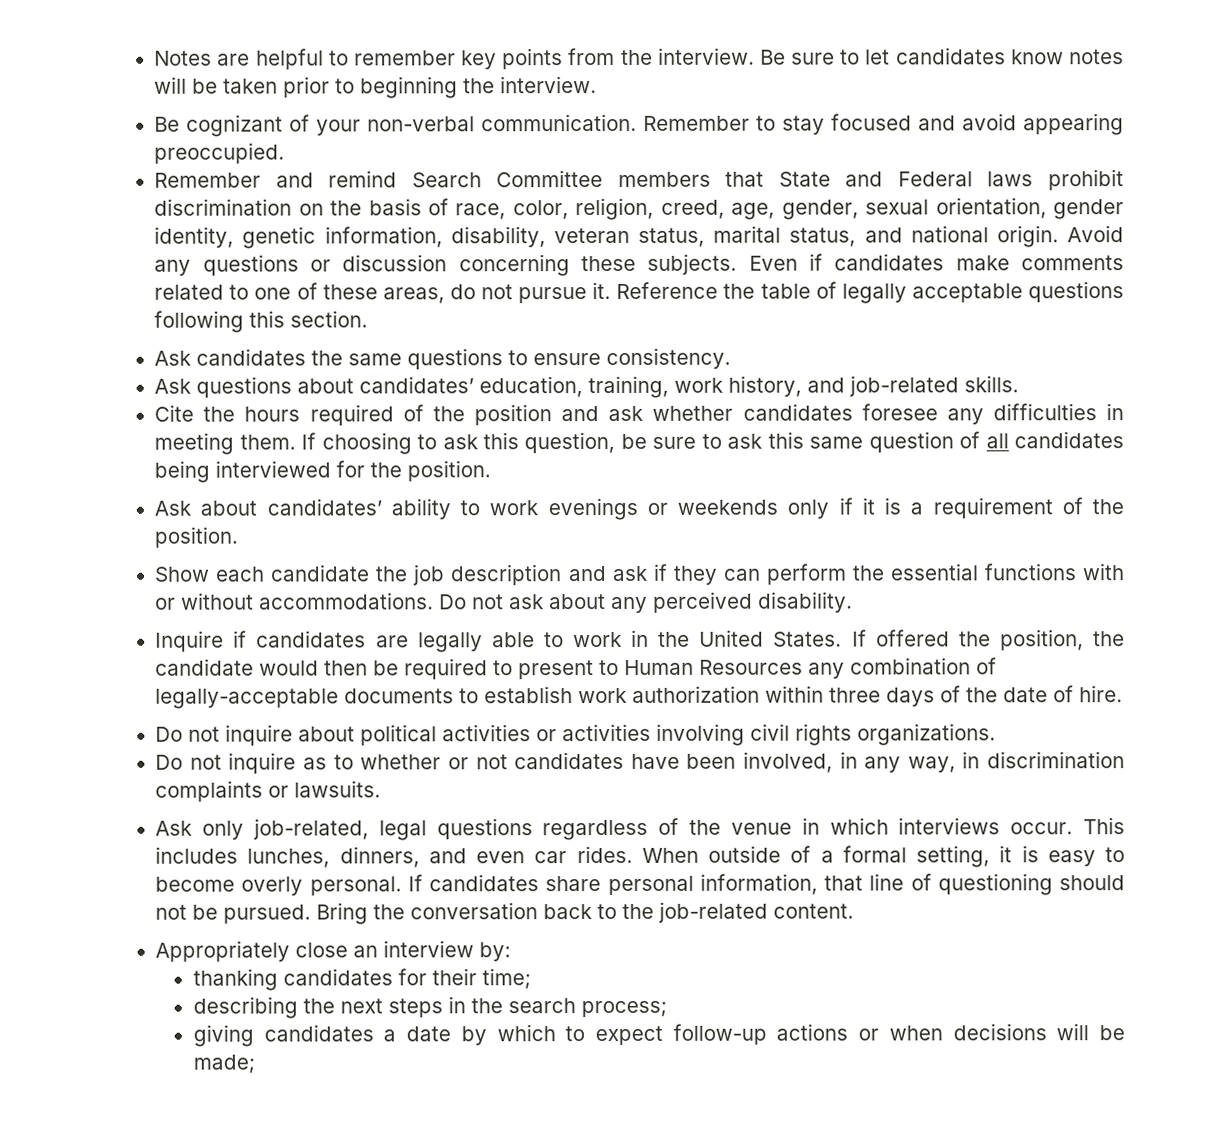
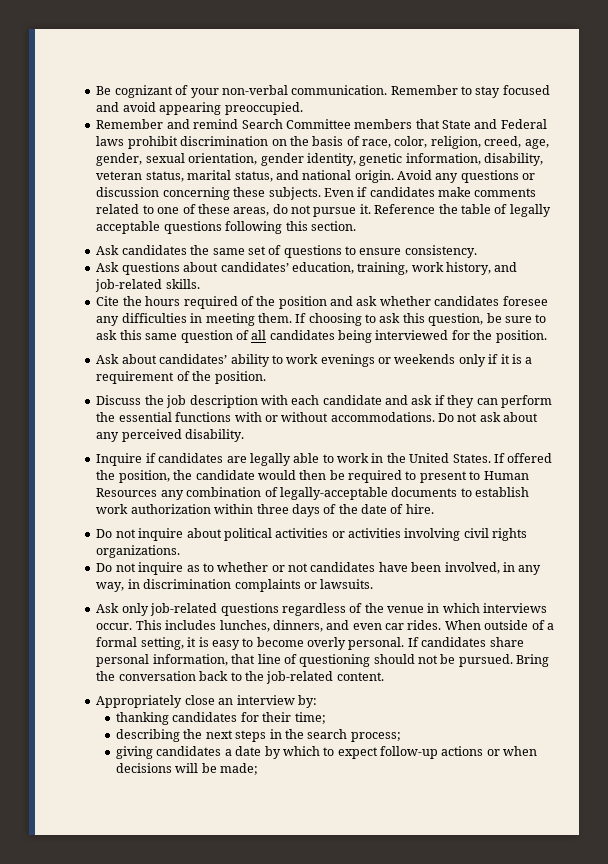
- Notes are helpful to remember key points from the interview. Be sure to let candidates know notes will be taken prior to beginning the interview.
- Ask candidates the same questions to ensure consistency.
+ Ask candidates the same set of questions to ensure consistency.
- Show each candidate the job description and ask if they can perform the essential functions with or without accommodations.
+ Discuss the job description with each candidate and ask if they can perform the essential functions with or without accommodations.
- Ask only job-related, legal questions regardless of the venue in which interviews occur.
+ Ask only job-related questions regardless of the venue in which interviews occur.

